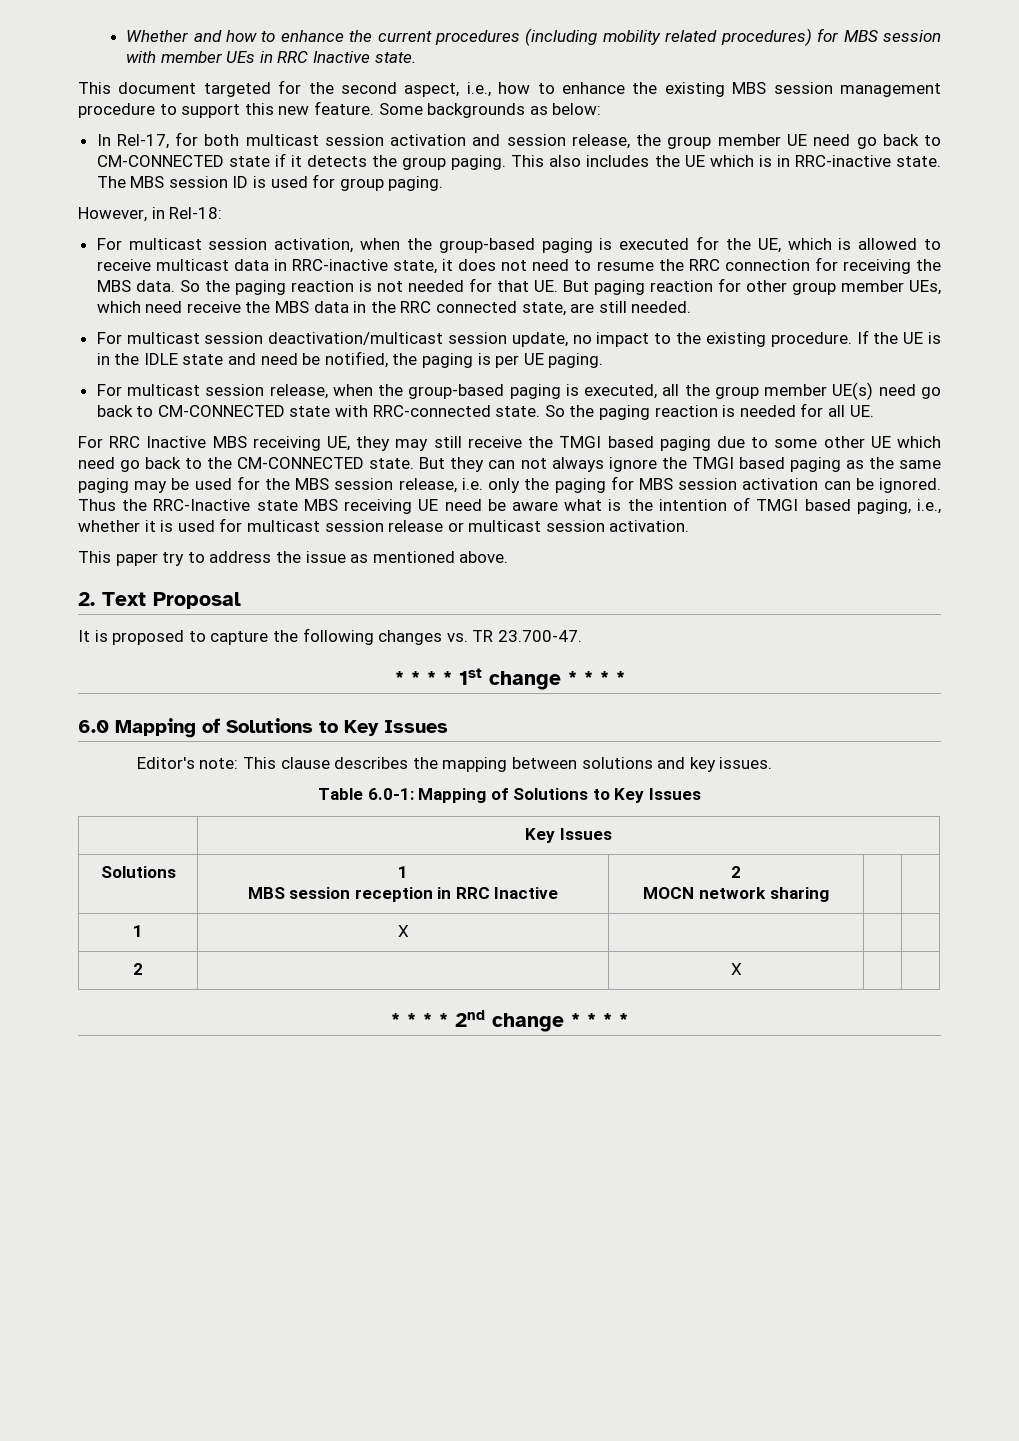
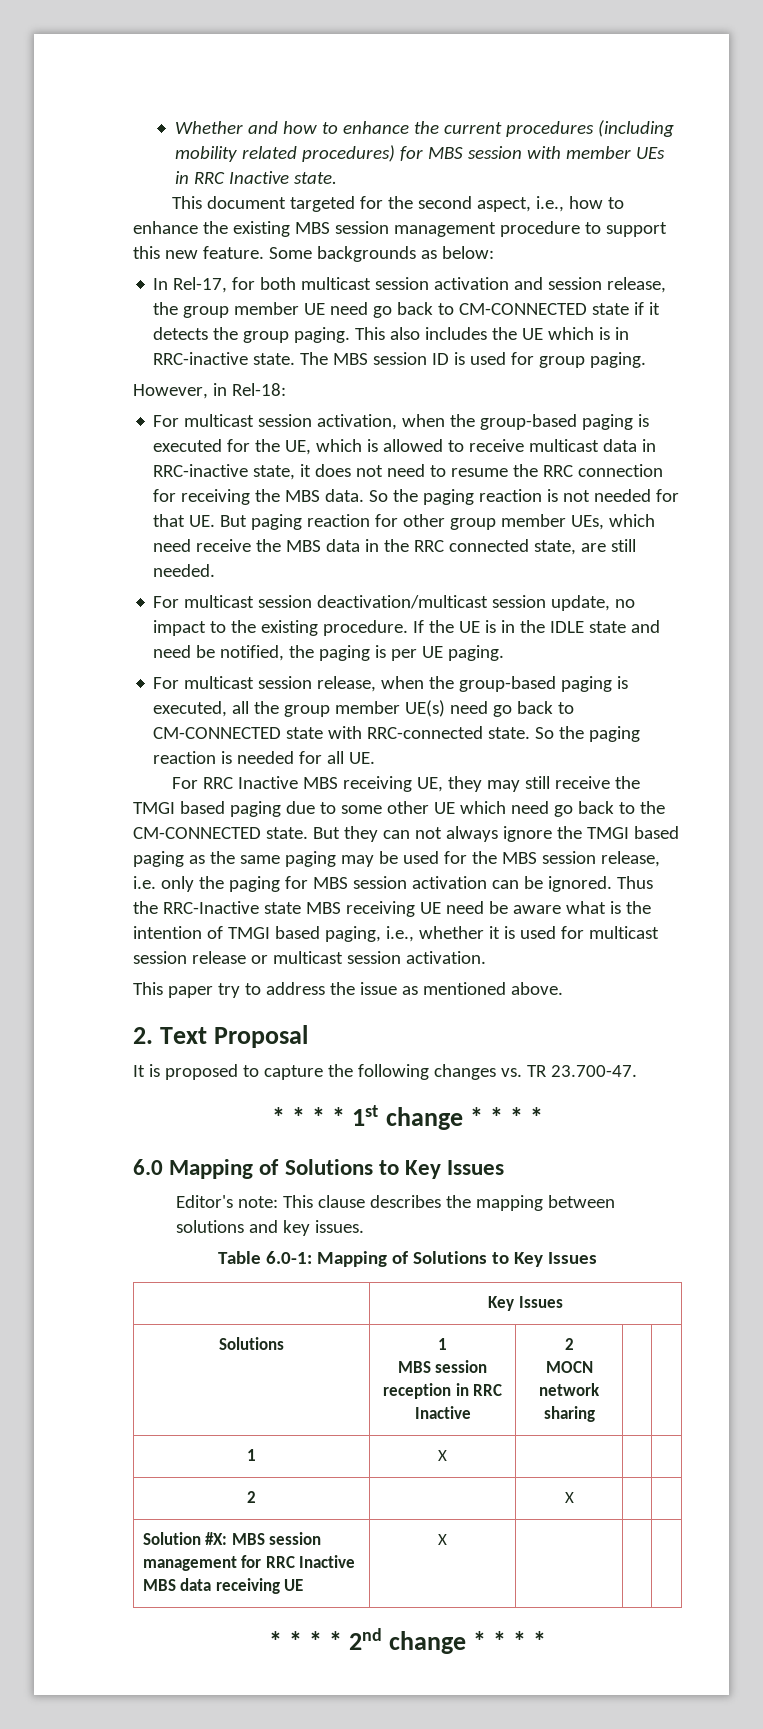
+ Solution #X: MBS session management for RRC Inactive MBS data receiving UE | X | | |

